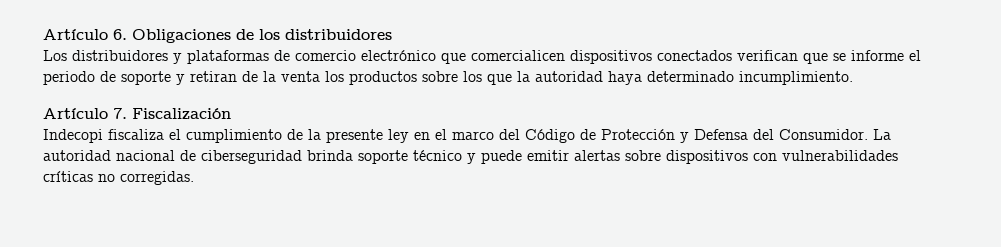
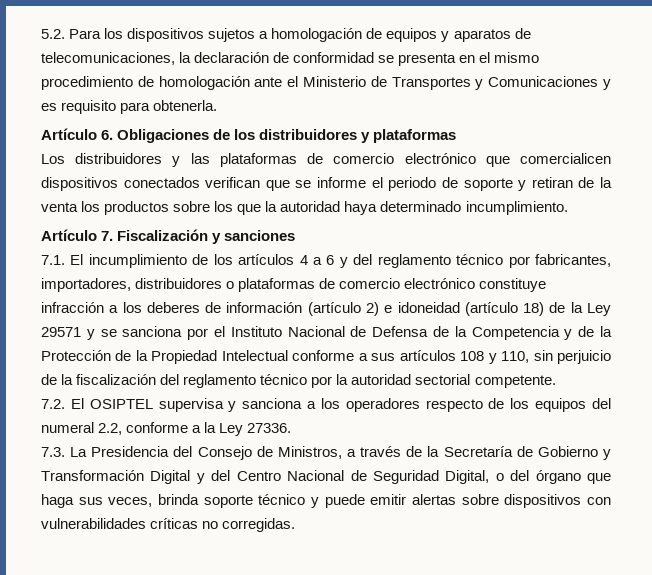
+ 5.2. Para los dispositivos sujetos a homologación de equipos y aparatos de telecomunicaciones, la declaración de conformidad se presenta en el mismo procedimiento de homologación ante el Ministerio de Transportes y Comunicaciones y es requisito para obtenerla.
- Artículo 6. Obligaciones de los distribuidores
+ Artículo 6. Obligaciones de los distribuidores y plataformas
- Los distribuidores y plataformas de comercio electrónico que comercialicen dispositivos conectados verifican que se informe el periodo de soporte y retiran de la venta los productos sobre los que la autoridad haya determinado incumplimiento.
+ Los distribuidores y las plataformas de comercio electrónico que comercialicen dispositivos conectados verifican que se informe el periodo de soporte y retiran de la venta los productos sobre los que la autoridad haya determinado incumplimiento.
- Artículo 7. Fiscalización
- Indecopi fiscaliza el cumplimiento de la presente ley en el marco del Código de Protección y Defensa del Consumidor. La autoridad nacional de ciberseguridad brinda soporte técnico y puede emitir alertas sobre dispositivos con vulnerabilidades críticas no corregidas.
+ Artículo 7. Fiscalización y sanciones
+ 7.1. El incumplimiento de los artículos 4 a 6 y del reglamento técnico por fabricantes, importadores, distribuidores o plataformas de comercio electrónico constituye infracción a los deberes de información (artículo 2) e idoneidad (artículo 18) de la Ley 29571 y se sanciona por el Instituto Nacional de Defensa de la Competencia y de la Protección de la Propiedad Intelectual conforme a sus artículos 108 y 110, sin perjuicio de la fiscalización del reglamento técnico por la autoridad sectorial competente.
+ 7.2. El OSIPTEL supervisa y sanciona a los operadores respecto de los equipos del numeral 2.2, conforme a la Ley 27336.
+ 7.3. La Presidencia del Consejo de Ministros, a través de la Secretaría de Gobierno y Transformación Digital y del Centro Nacional de Seguridad Digital, o del órgano que haga sus veces, brinda soporte técnico y puede emitir alertas sobre dispositivos con vulnerabilidades críticas no corregidas.

